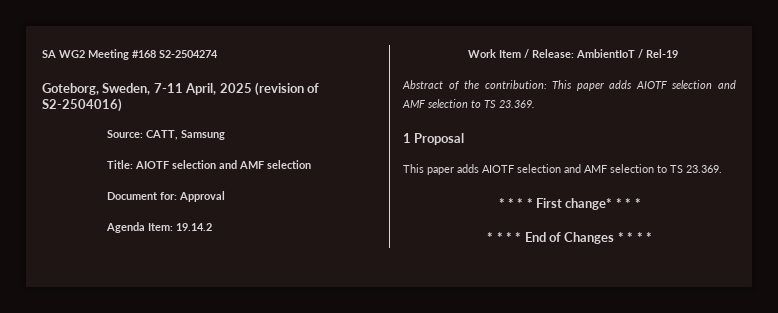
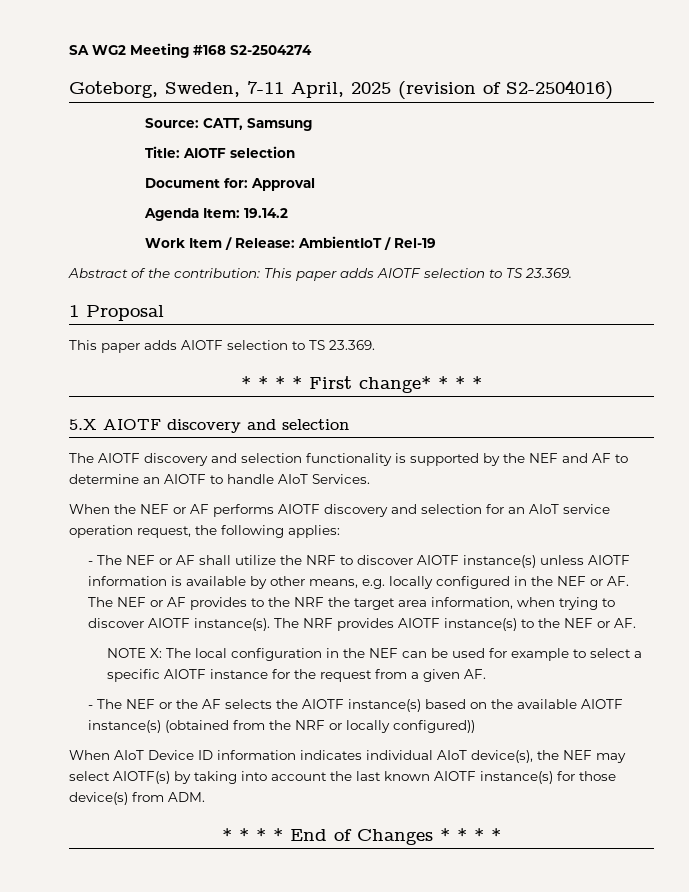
- Title: AIOTF selection and AMF selection
+ Title: AIOTF selection
- Abstract of the contribution: This paper adds AIOTF selection and AMF selection to TS 23.369.
+ Abstract of the contribution: This paper adds AIOTF selection to TS 23.369.
  1 Proposal
- This paper adds AIOTF selection and AMF selection to TS 23.369.
+ This paper adds AIOTF selection to TS 23.369.
+ 5.X AIOTF discovery and selection
+ The AIOTF discovery and selection functionality is supported by the NEF and AF to determine an AIOTF to handle AIoT Services.
+ When the NEF or AF performs AIOTF discovery and selection for an AIoT service operation request, the following applies:
+ - The NEF or AF shall utilize the NRF to discover AIOTF instance(s) unless AIOTF information is available by other means, e.g. locally configured in the NEF or AF. The NEF or AF provides to the NRF the target area information, when trying to discover AIOTF instance(s). The NRF provides AIOTF instance(s) to the NEF or AF.
+ NOTE X: The local configuration in the NEF can be used for example to select a specific AIOTF instance for the request from a given AF.
+ - The NEF or the AF selects the AIOTF instance(s) based on the available AIOTF instance(s) (obtained from the NRF or locally configured))
+ When AIoT Device ID information indicates individual AIoT device(s), the NEF may select AIOTF(s) by taking into account the last known AIOTF instance(s) for those device(s) from ADM.

